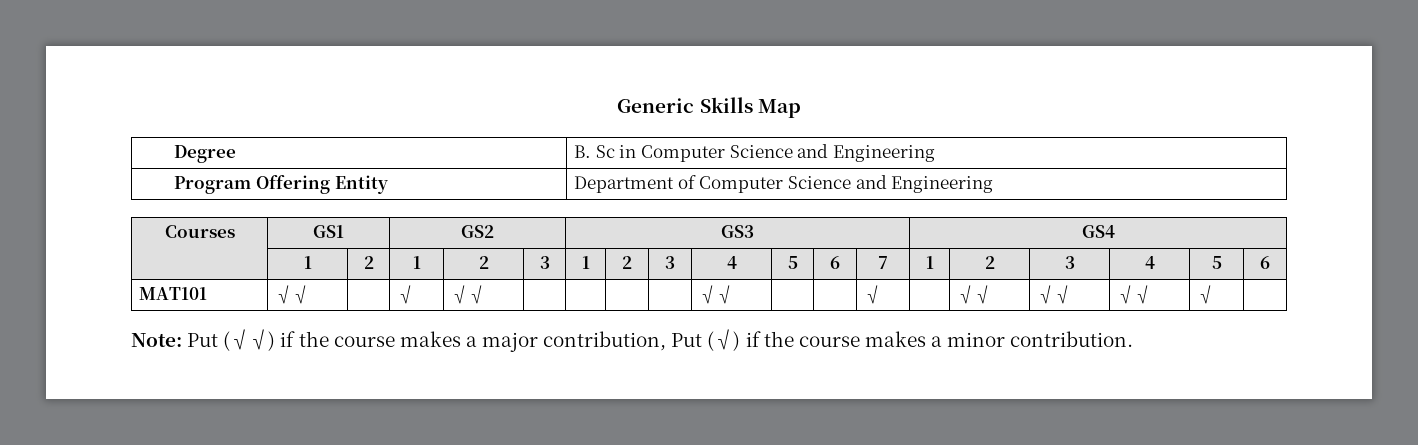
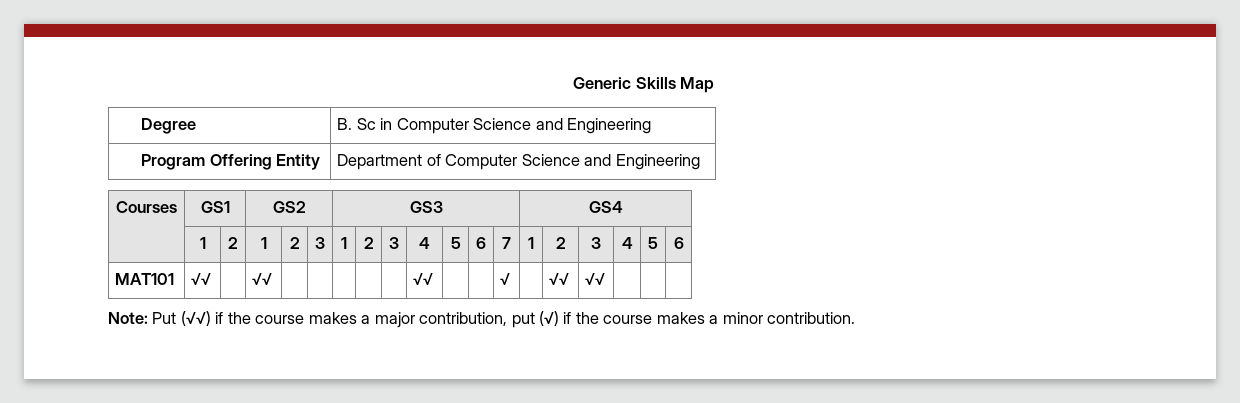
- MAT101 | √√ | | √ | √√ | | | | | √√ | | | √ | | √√ | √√ | √√ | √ |
+ MAT101 | √√ | | √√ | | | | | | √√ | | | √ | | √√ | √√ | | |
- Note: Put (√√) if the course makes a major contribution, Put (√) if the course makes a minor contribution.
+ Note: Put (√√) if the course makes a major contribution, put (√) if the course makes a minor contribution.

